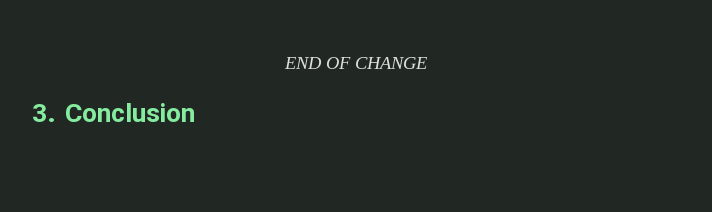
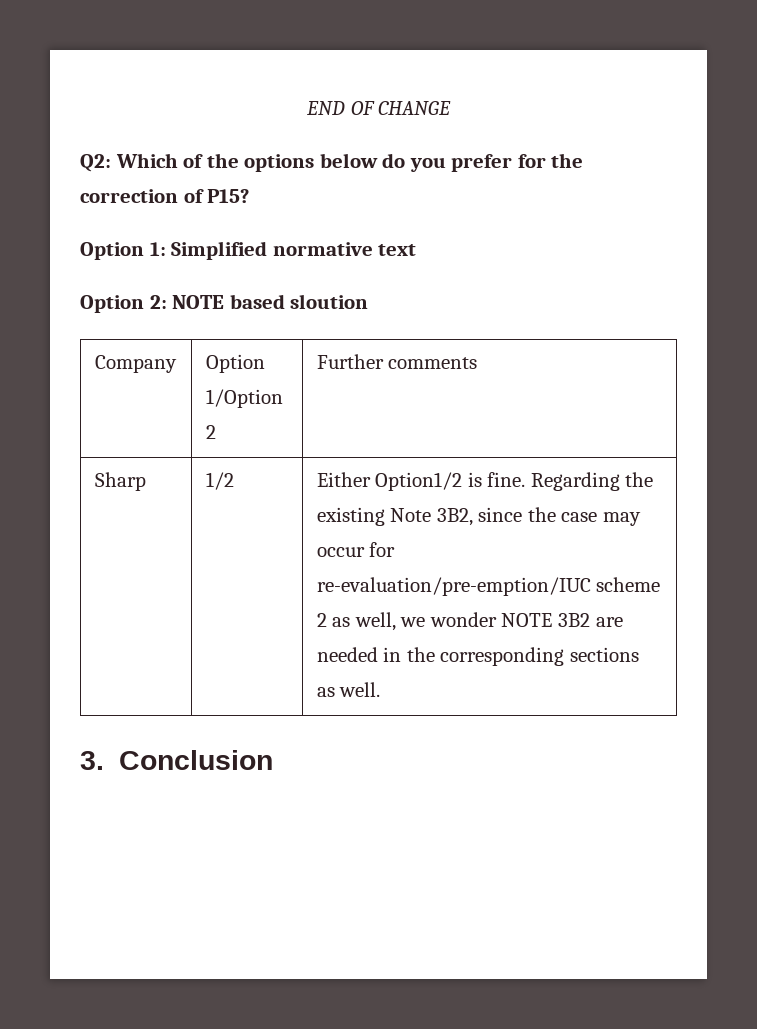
+ Q2: Which of the options below do you prefer for the correction of P15?
+ Option 1: Simplified normative text
+ Option 2: NOTE based sloution
+ Company | Option 1/Option 2 | Further comments
+ Sharp | 1/2 | Either Option1/2 is fine. Regarding the existing Note 3B2, since the case may occur for re-evaluation/pre-emption/IUC scheme 2 as well, we wonder NOTE 3B2 are needed in the corresponding sections as well.

